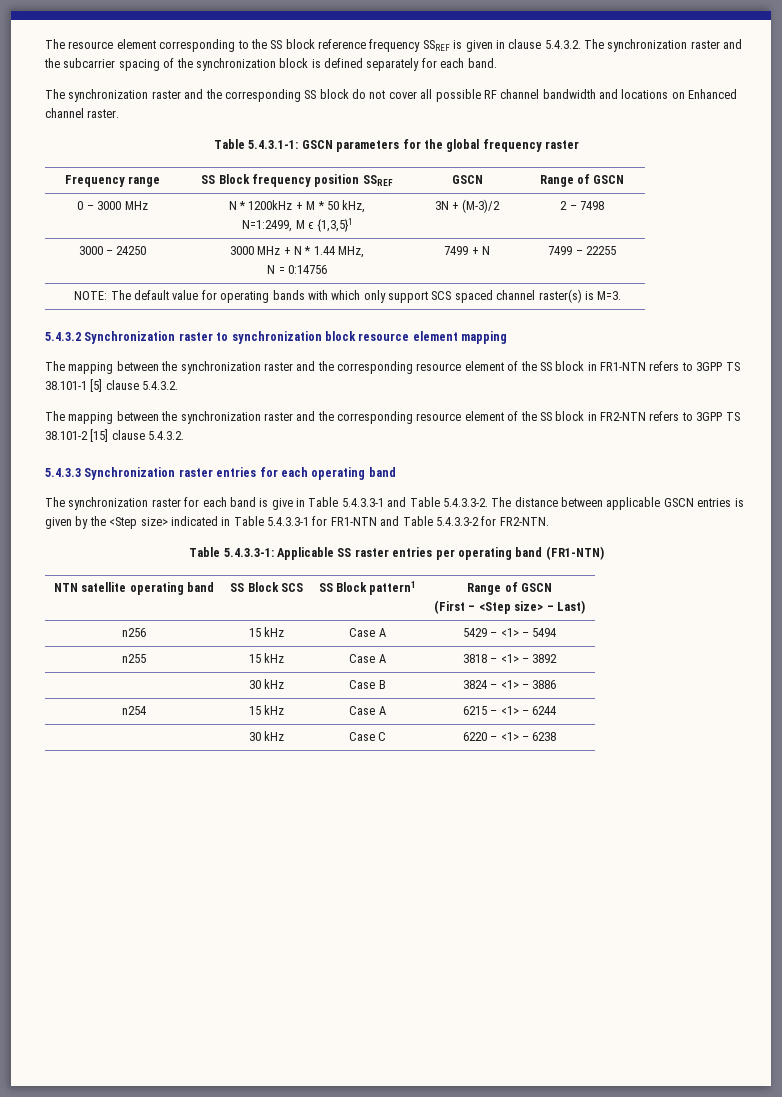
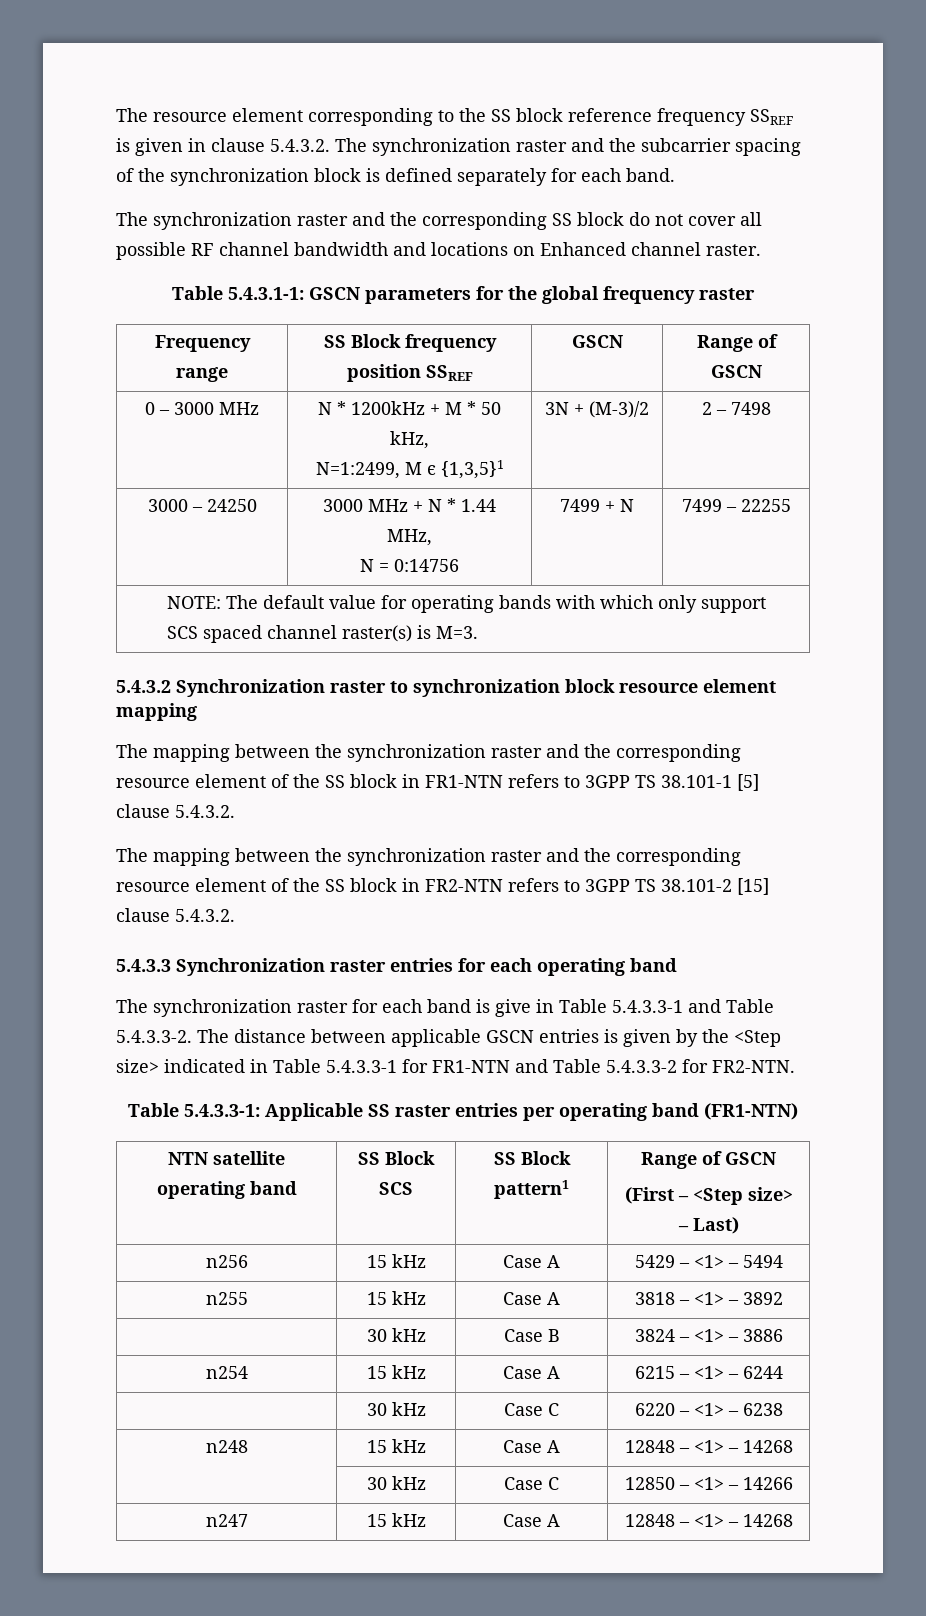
+ n248 | 15 kHz | Case A | 12848 – <1> – 14268
+ | 30 kHz | Case C | 12850 – <1> – 14266
+ n247 | 15 kHz | Case A | 12848 – <1> – 14268

